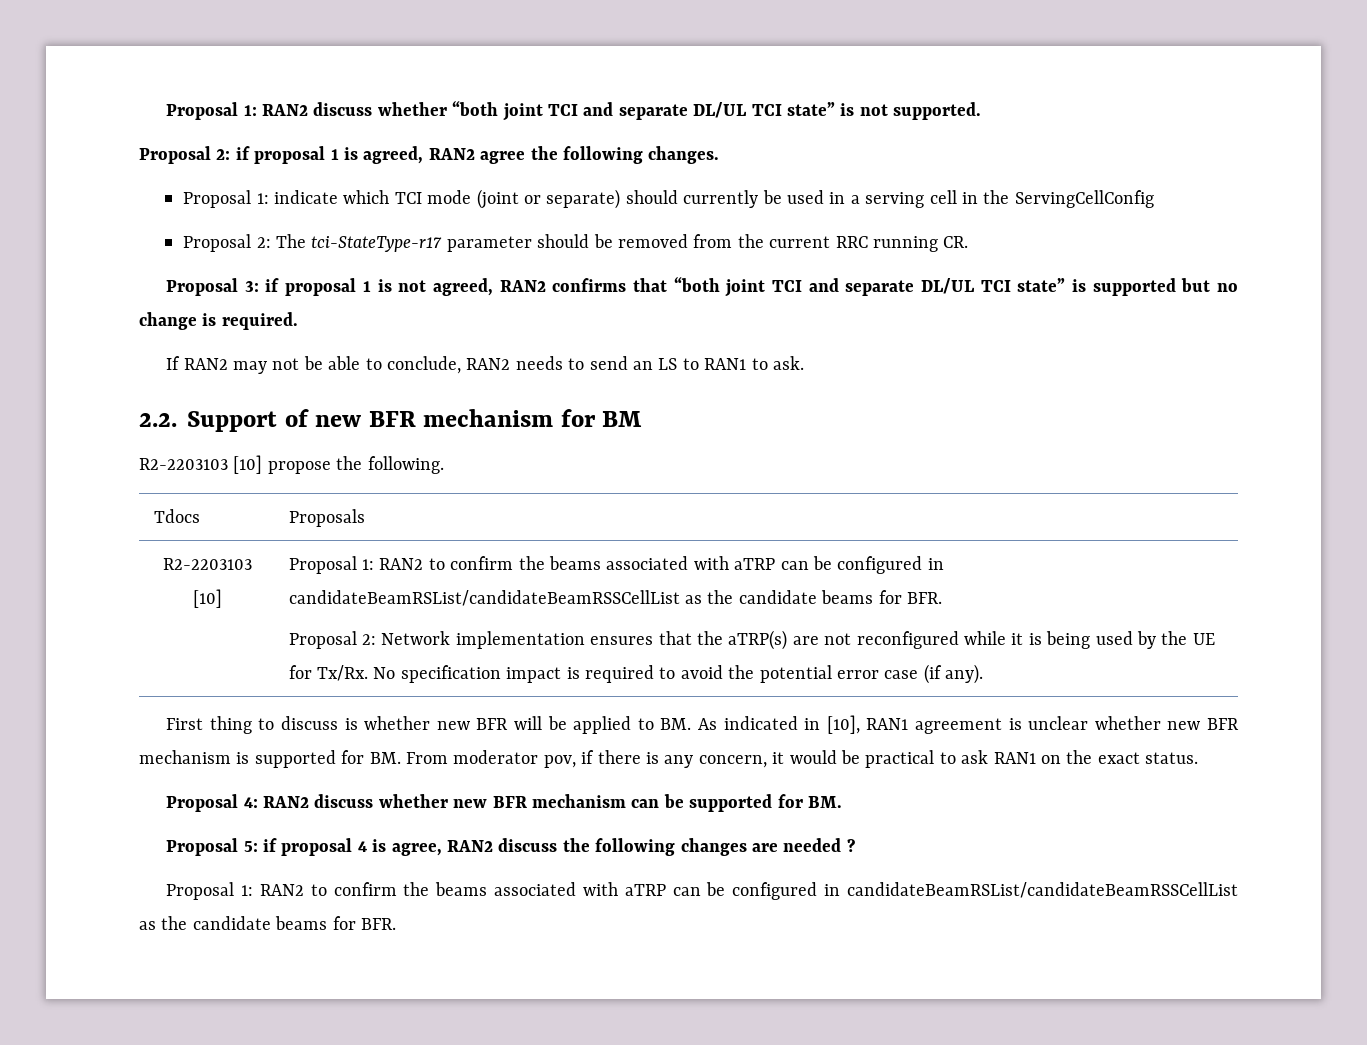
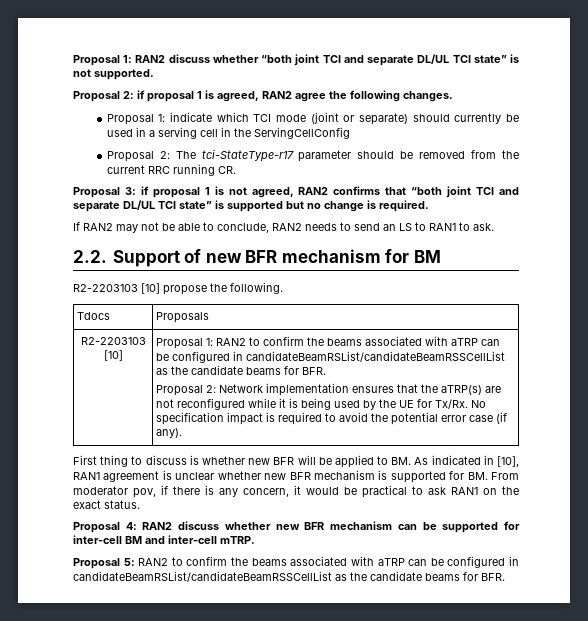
- Proposal 4: RAN2 discuss whether new BFR mechanism can be supported for BM.
- Proposal 5: if proposal 4 is agree, RAN2 discuss the following changes are needed ?
- Proposal 1: RAN2 to confirm the beams associated with aTRP can be configured in candidateBeamRSList/candidateBeamRSSCellList as the candidate beams for BFR.
+ Proposal 4: RAN2 discuss whether new BFR mechanism can be supported for inter-cell BM and inter-cell mTRP.
+ Proposal 5: RAN2 to confirm the beams associated with aTRP can be configured in candidateBeamRSList/candidateBeamRSSCellList as the candidate beams for BFR.

